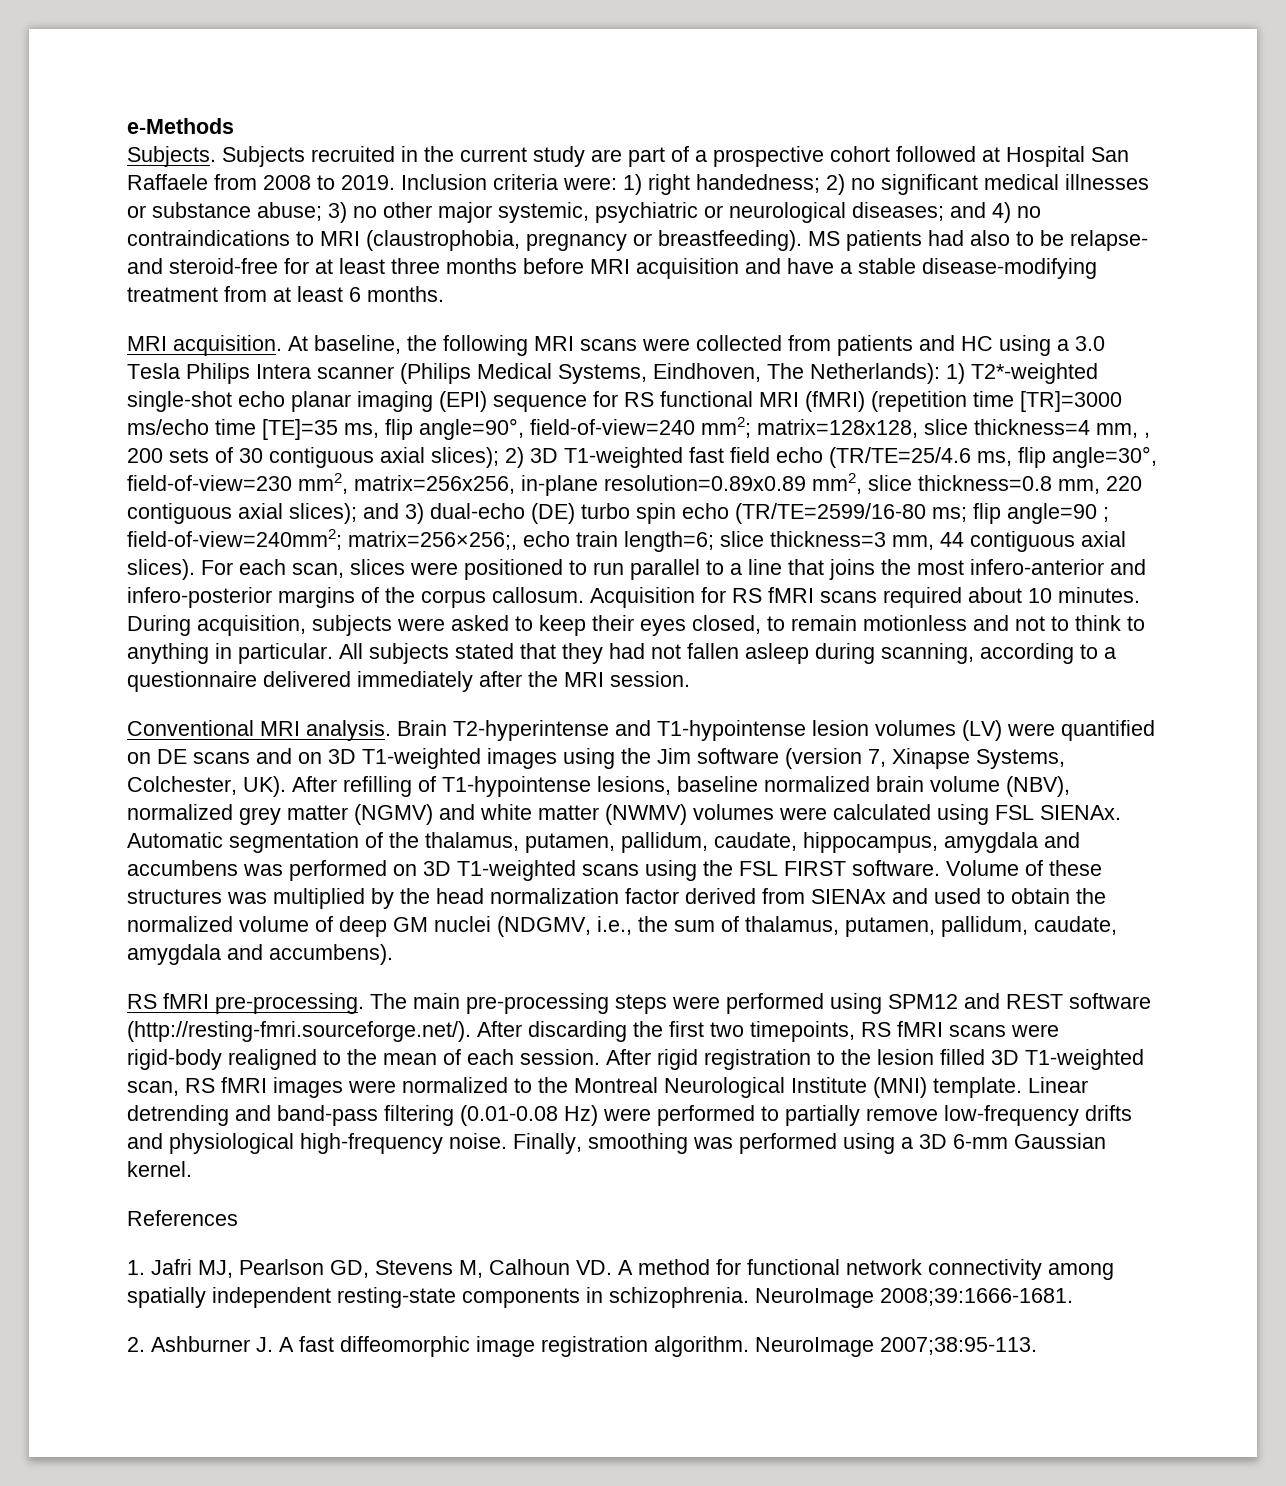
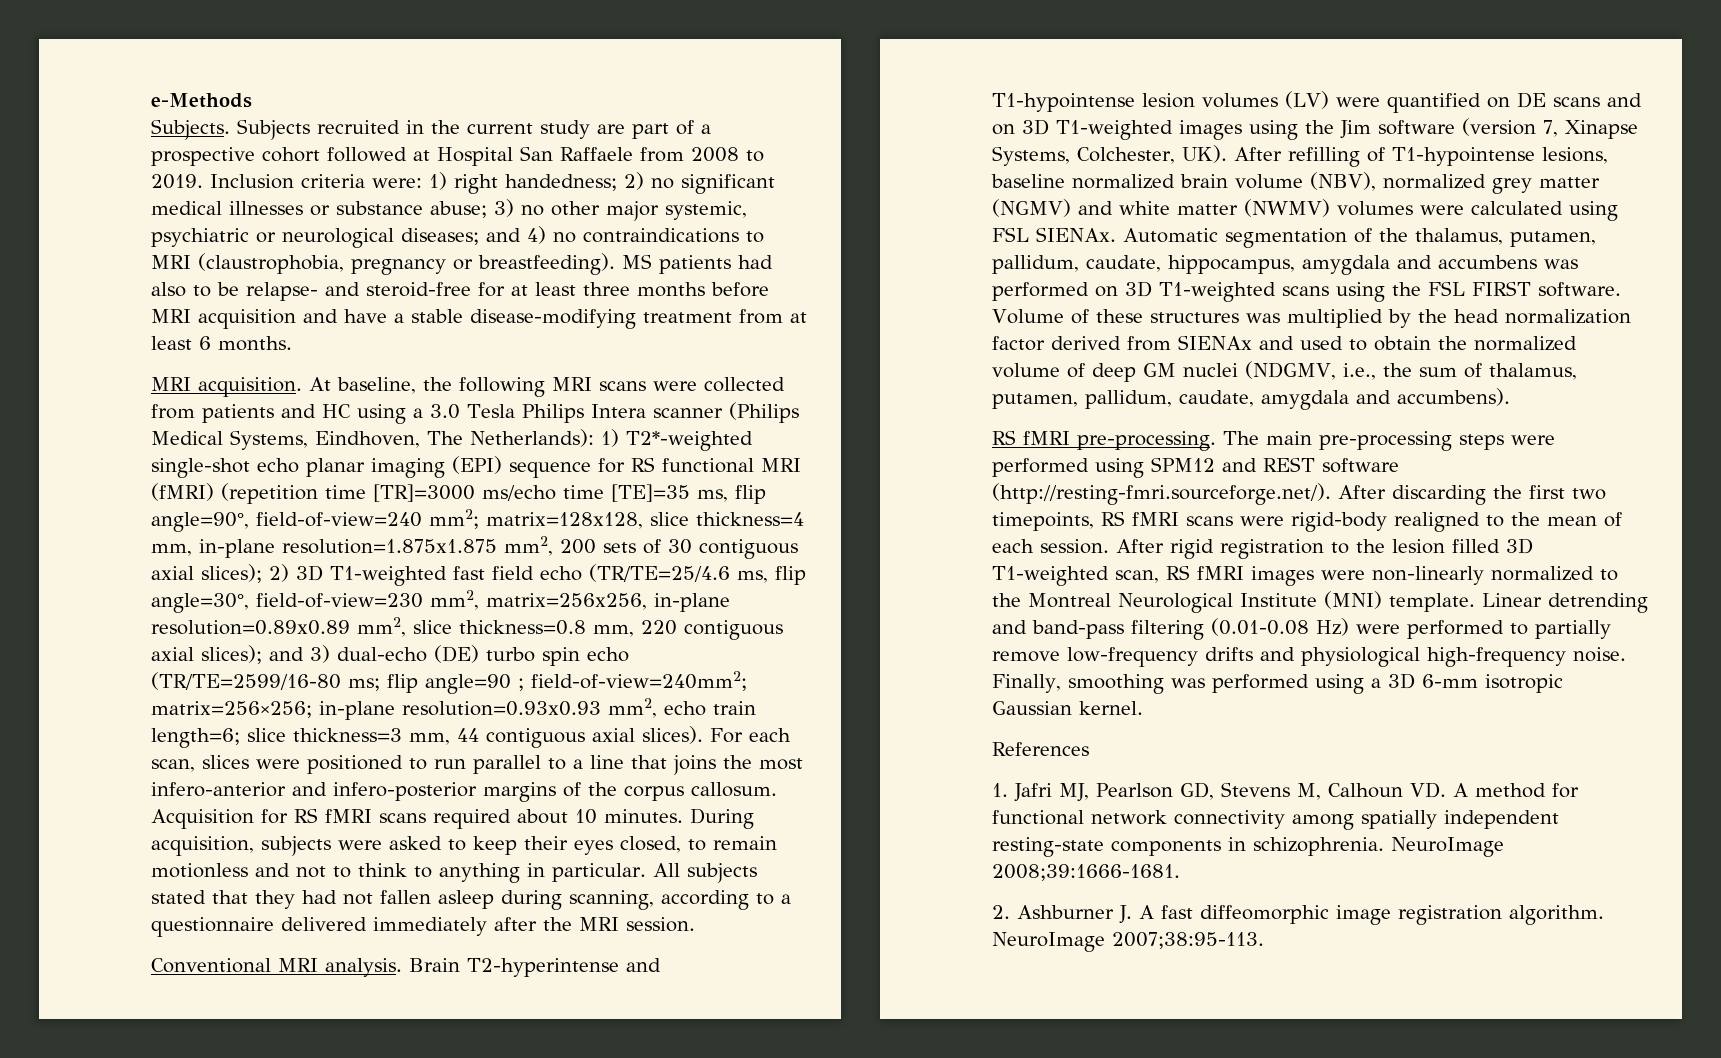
- matrix=128x128, slice thickness=4 mm, , 200 sets of 30 contiguous axial slices);
+ matrix=128x128, slice thickness=4 mm, in-plane resolution=1.875x1.875 mm2, 200 sets of 30 contiguous axial slices);
- matrix=256×256;, echo train length=6;
+ matrix=256×256; in-plane resolution=0.93x0.93 mm2, echo train length=6;
- After rigid registration to the lesion filled 3D T1-weighted scan, RS fMRI images were normalized to the Montreal Neurological Institute (MNI) template.
+ After rigid registration to the lesion filled 3D T1-weighted scan, RS fMRI images were non-linearly normalized to the Montreal Neurological Institute (MNI) template.
- Finally, smoothing was performed using a 3D 6-mm Gaussian kernel.
+ Finally, smoothing was performed using a 3D 6-mm isotropic Gaussian kernel.

